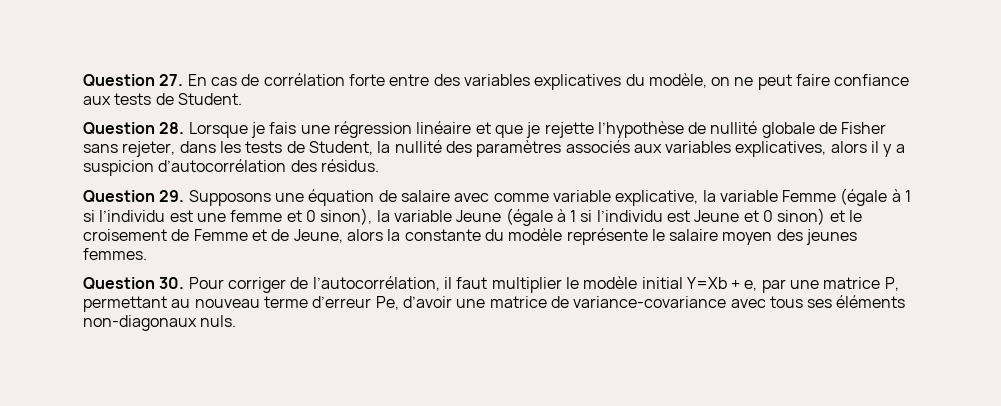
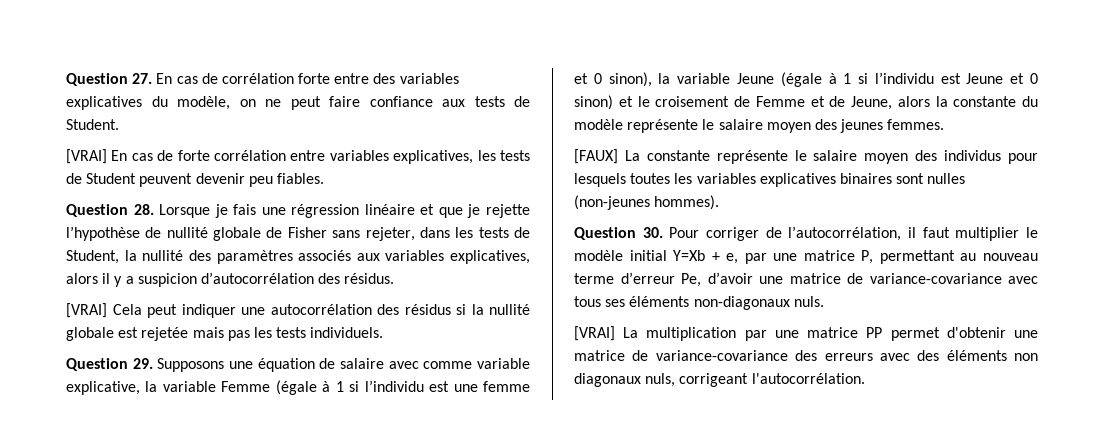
+ [VRAI] En cas de forte corrélation entre variables explicatives, les tests de Student peuvent devenir peu fiables.
+ [VRAI] Cela peut indiquer une autocorrélation des résidus si la nullité globale est rejetée mais pas les tests individuels.
+ [FAUX] La constante représente le salaire moyen des individus pour lesquels toutes les variables explicatives binaires sont nulles (non-jeunes hommes).
+ [VRAI] La multiplication par une matrice PP permet d'obtenir une matrice de variance-covariance des erreurs avec des éléments non diagonaux nuls, corrigeant l'autocorrélation.

